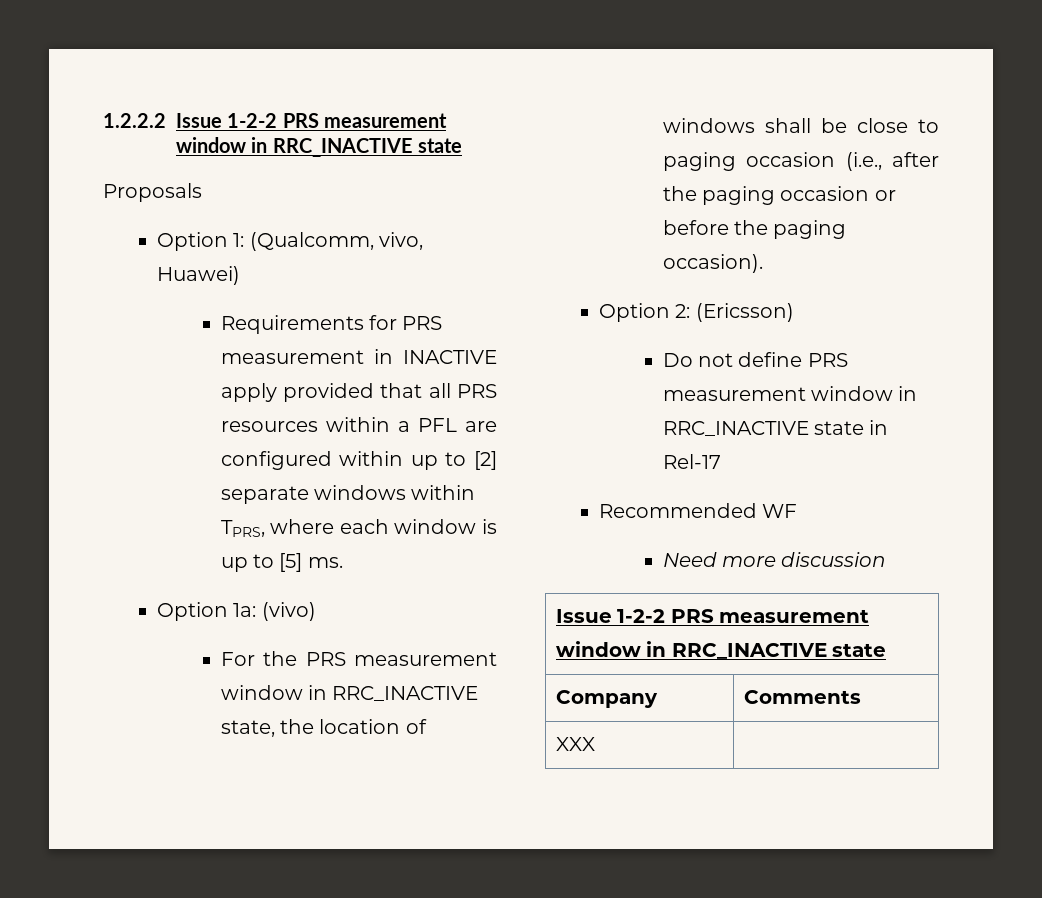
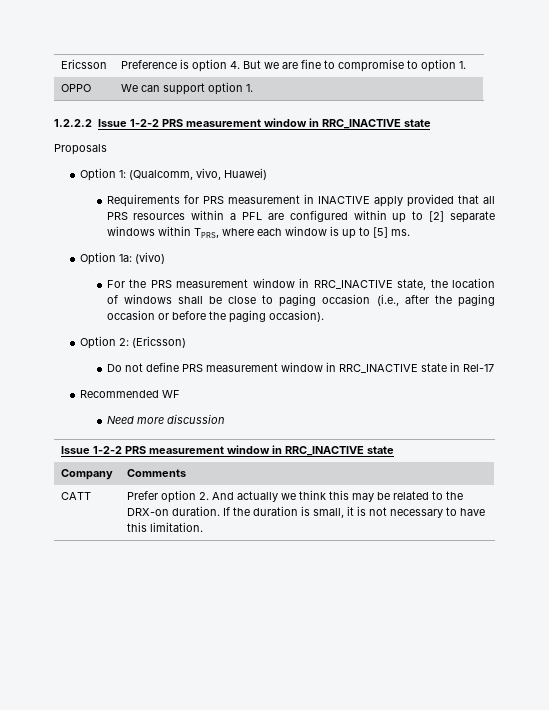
+ Ericsson | Preference is option 4. But we are fine to compromise to option 1.
+ OPPO | We can support option 1.
- XXX |
+ CATT | Prefer option 2. And actually we think this may be related to the DRX-on duration. If the duration is small, it is not necessary to have this limitation.

